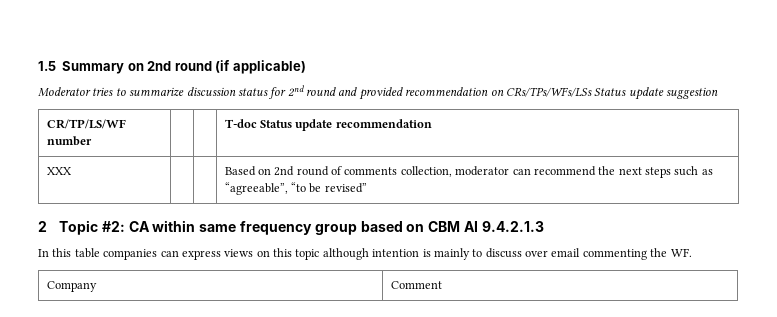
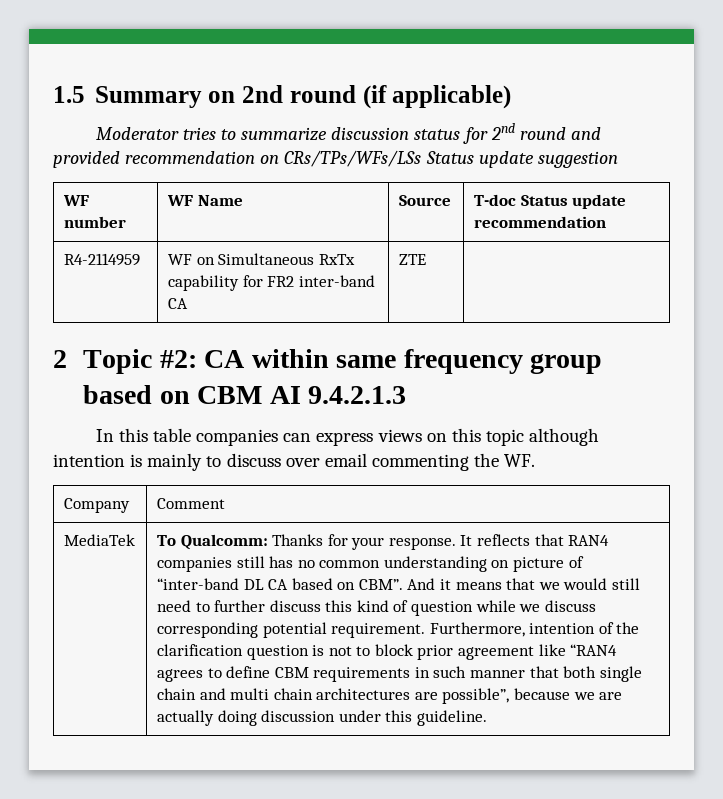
- CR/TP/LS/WF number | | | T-doc Status update recommendation
+ WF number | WF Name | Source | T-doc Status update recommendation
- XXX | | | Based on 2nd round of comments collection, moderator can recommend the next steps such as “agreeable”, “to be revised”
+ R4-2114959 | WF on Simultaneous RxTx capability for FR2 inter-band CA | ZTE |
+ MediaTek | To Qualcomm: Thanks for your response. It reflects that RAN4 companies still has no common understanding on picture of “inter-band DL CA based on CBM”. And it means that we would still need to further discuss this kind of question while we discuss corresponding potential requirement. Furthermore, intention of the clarification question is not to block prior agreement like “RAN4 agrees to define CBM requirements in such manner that both single chain and multi chain architectures are possible”, because we are actually doing discussion under this guideline.

